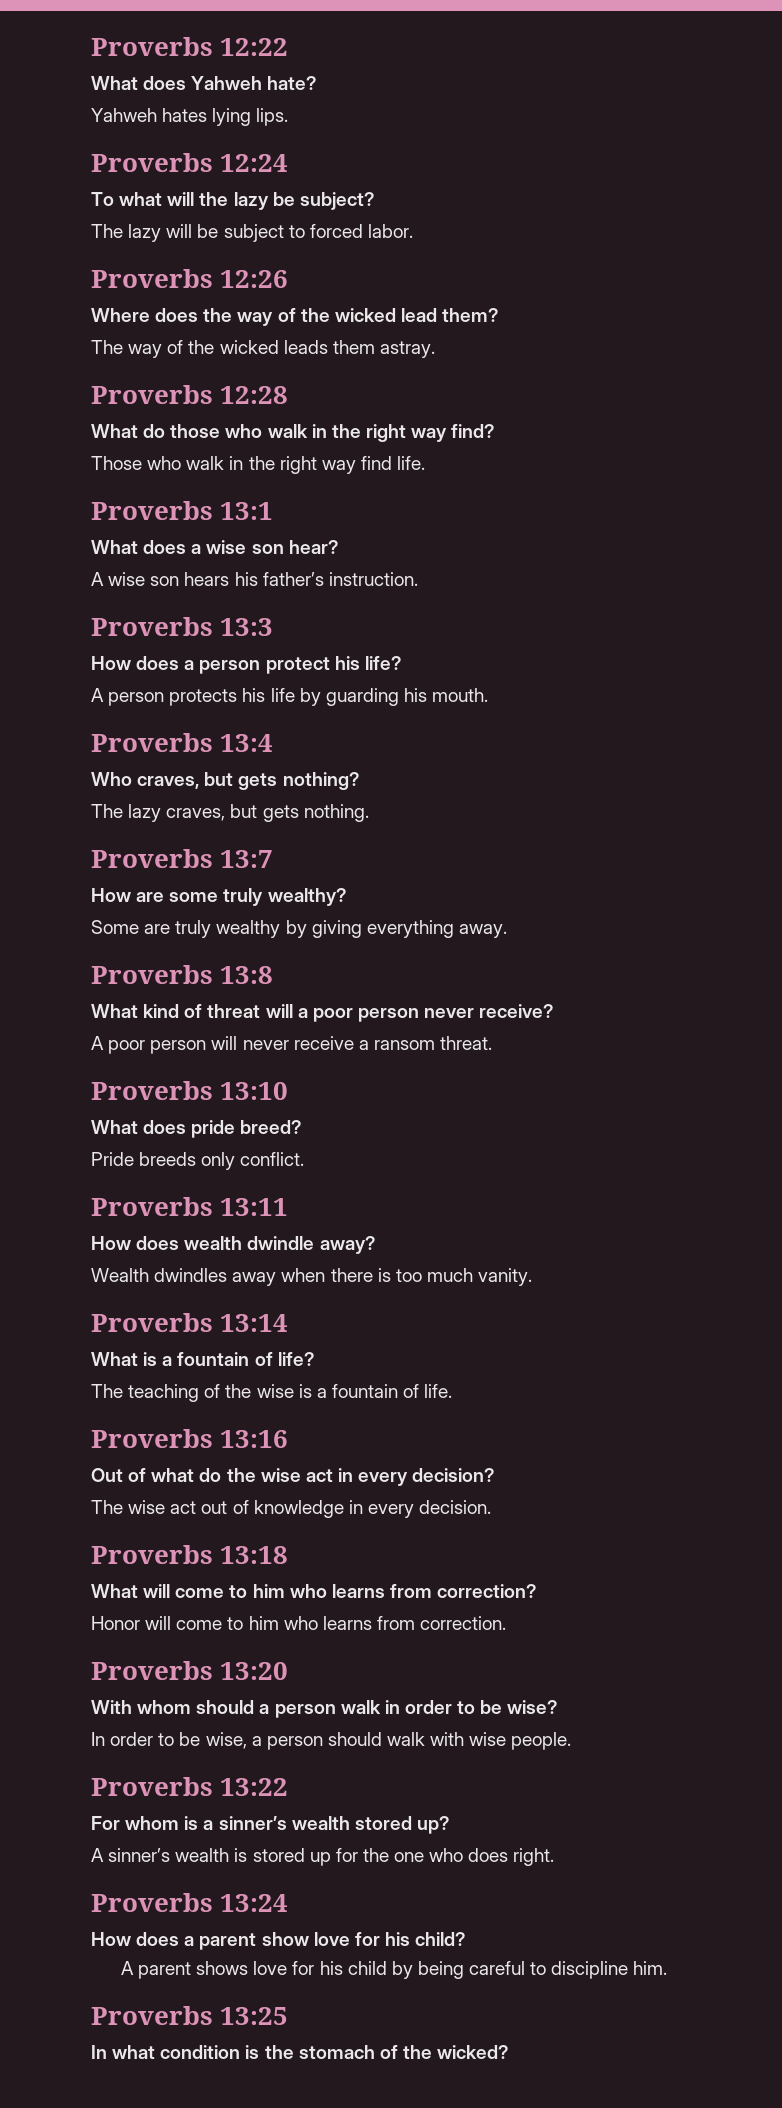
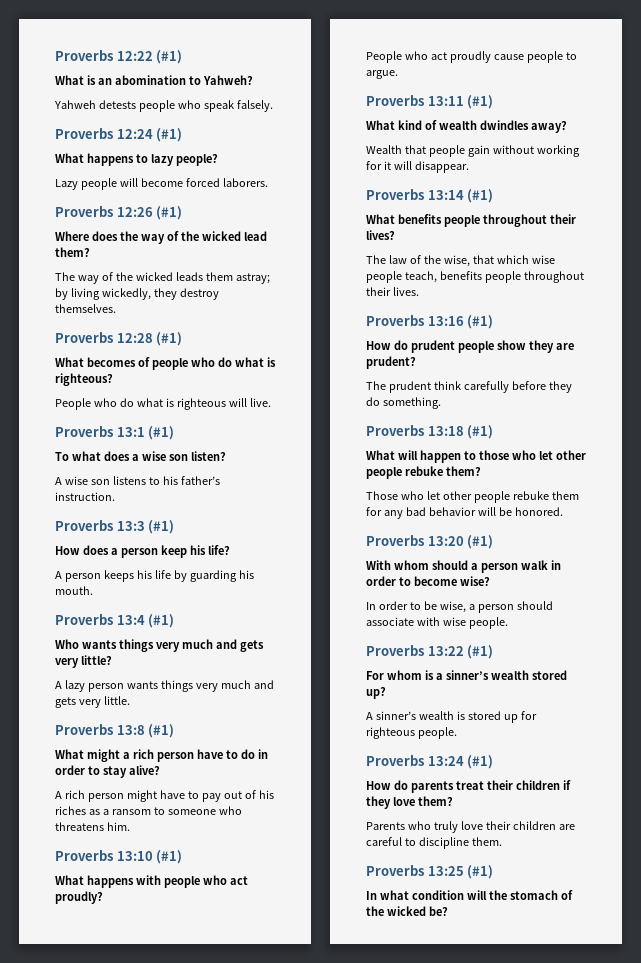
- Proverbs 12:22
- What does Yahweh hate?
- Yahweh hates lying lips.
- Proverbs 12:24
- To what will the lazy be subject?
- The lazy will be subject to forced labor.
+ Proverbs 12:22 (#1)
+ What is an abomination to Yahweh?
+ Yahweh detests people who speak falsely.
+ Proverbs 12:24 (#1)
+ What happens to lazy people?
+ Lazy people will become forced laborers.
- Proverbs 12:26
+ Proverbs 12:26 (#1)
- The way of the wicked leads them astray.
+ The way of the wicked leads them astray; by living wickedly, they destroy themselves.
- Proverbs 12:28
- What do those who walk in the right way find?
- Those who walk in the right way find life.
+ Proverbs 12:28 (#1)
+ What becomes of people who do what is righteous?
+ People who do what is righteous will live.
- Proverbs 13:1
- What does a wise son hear?
+ Proverbs 13:1 (#1)
+ To what does a wise son listen?
- A wise son hears his father’s instruction.
+ A wise son listens to his father’s instruction.
- Proverbs 13:3
+ Proverbs 13:3 (#1)
- How does a person protect his life?
+ How does a person keep his life?
- A person protects his life by guarding his mouth.
+ A person keeps his life by guarding his mouth.
- Proverbs 13:4
+ Proverbs 13:4 (#1)
- Who craves, but gets nothing?
- The lazy craves, but gets nothing.
- Proverbs 13:7
- How are some truly wealthy?
- Some are truly wealthy by giving everything away.
- Proverbs 13:8
- What kind of threat will a poor person never receive?
- A poor person will never receive a ransom threat.
- Proverbs 13:10
- What does pride breed?
- Pride breeds only conflict.
- Proverbs 13:11
- How does wealth dwindle away?
- Wealth dwindles away when there is too much vanity.
+ Who wants things very much and gets very little?
+ A lazy person wants things very much and gets very little.
+ Proverbs 13:8 (#1)
+ What might a rich person have to do in order to stay alive?
+ A rich person might have to pay out of his riches as a ransom to someone who threatens him.
+ Proverbs 13:10 (#1)
+ What happens with people who act proudly?
+ People who act proudly cause people to argue.
+ Proverbs 13:11 (#1)
+ What kind of wealth dwindles away?
+ Wealth that people gain without working for it will disappear.
- Proverbs 13:14
- What is a fountain of life?
- The teaching of the wise is a fountain of life.
- Proverbs 13:16
- Out of what do the wise act in every decision?
- The wise act out of knowledge in every decision.
+ Proverbs 13:14 (#1)
+ What benefits people throughout their lives?
+ The law of the wise, that which wise people teach, benefits people throughout their lives.
+ Proverbs 13:16 (#1)
+ How do prudent people show they are prudent?
+ The prudent think carefully before they do something.
- Proverbs 13:18
+ Proverbs 13:18 (#1)
- What will come to him who learns from correction?
- Honor will come to him who learns from correction.
+ What will happen to those who let other people rebuke them?
+ Those who let other people rebuke them for any bad behavior will be honored.
- Proverbs 13:20
+ Proverbs 13:20 (#1)
- With whom should a person walk in order to be wise?
+ With whom should a person walk in order to become wise?
- In order to be wise, a person should walk with wise people.
+ In order to be wise, a person should associate with wise people.
- Proverbs 13:22
+ Proverbs 13:22 (#1)
- A sinner’s wealth is stored up for the one who does right.
+ A sinner’s wealth is stored up for righteous people.
- Proverbs 13:24
- How does a parent show love for his child?
- A parent shows love for his child by being careful to discipline him.
+ Proverbs 13:24 (#1)
+ How do parents treat their children if they love them?
+ Parents who truly love their children are careful to discipline them.
- Proverbs 13:25
+ Proverbs 13:25 (#1)
- In what condition is the stomach of the wicked?
+ In what condition will the stomach of the wicked be?

